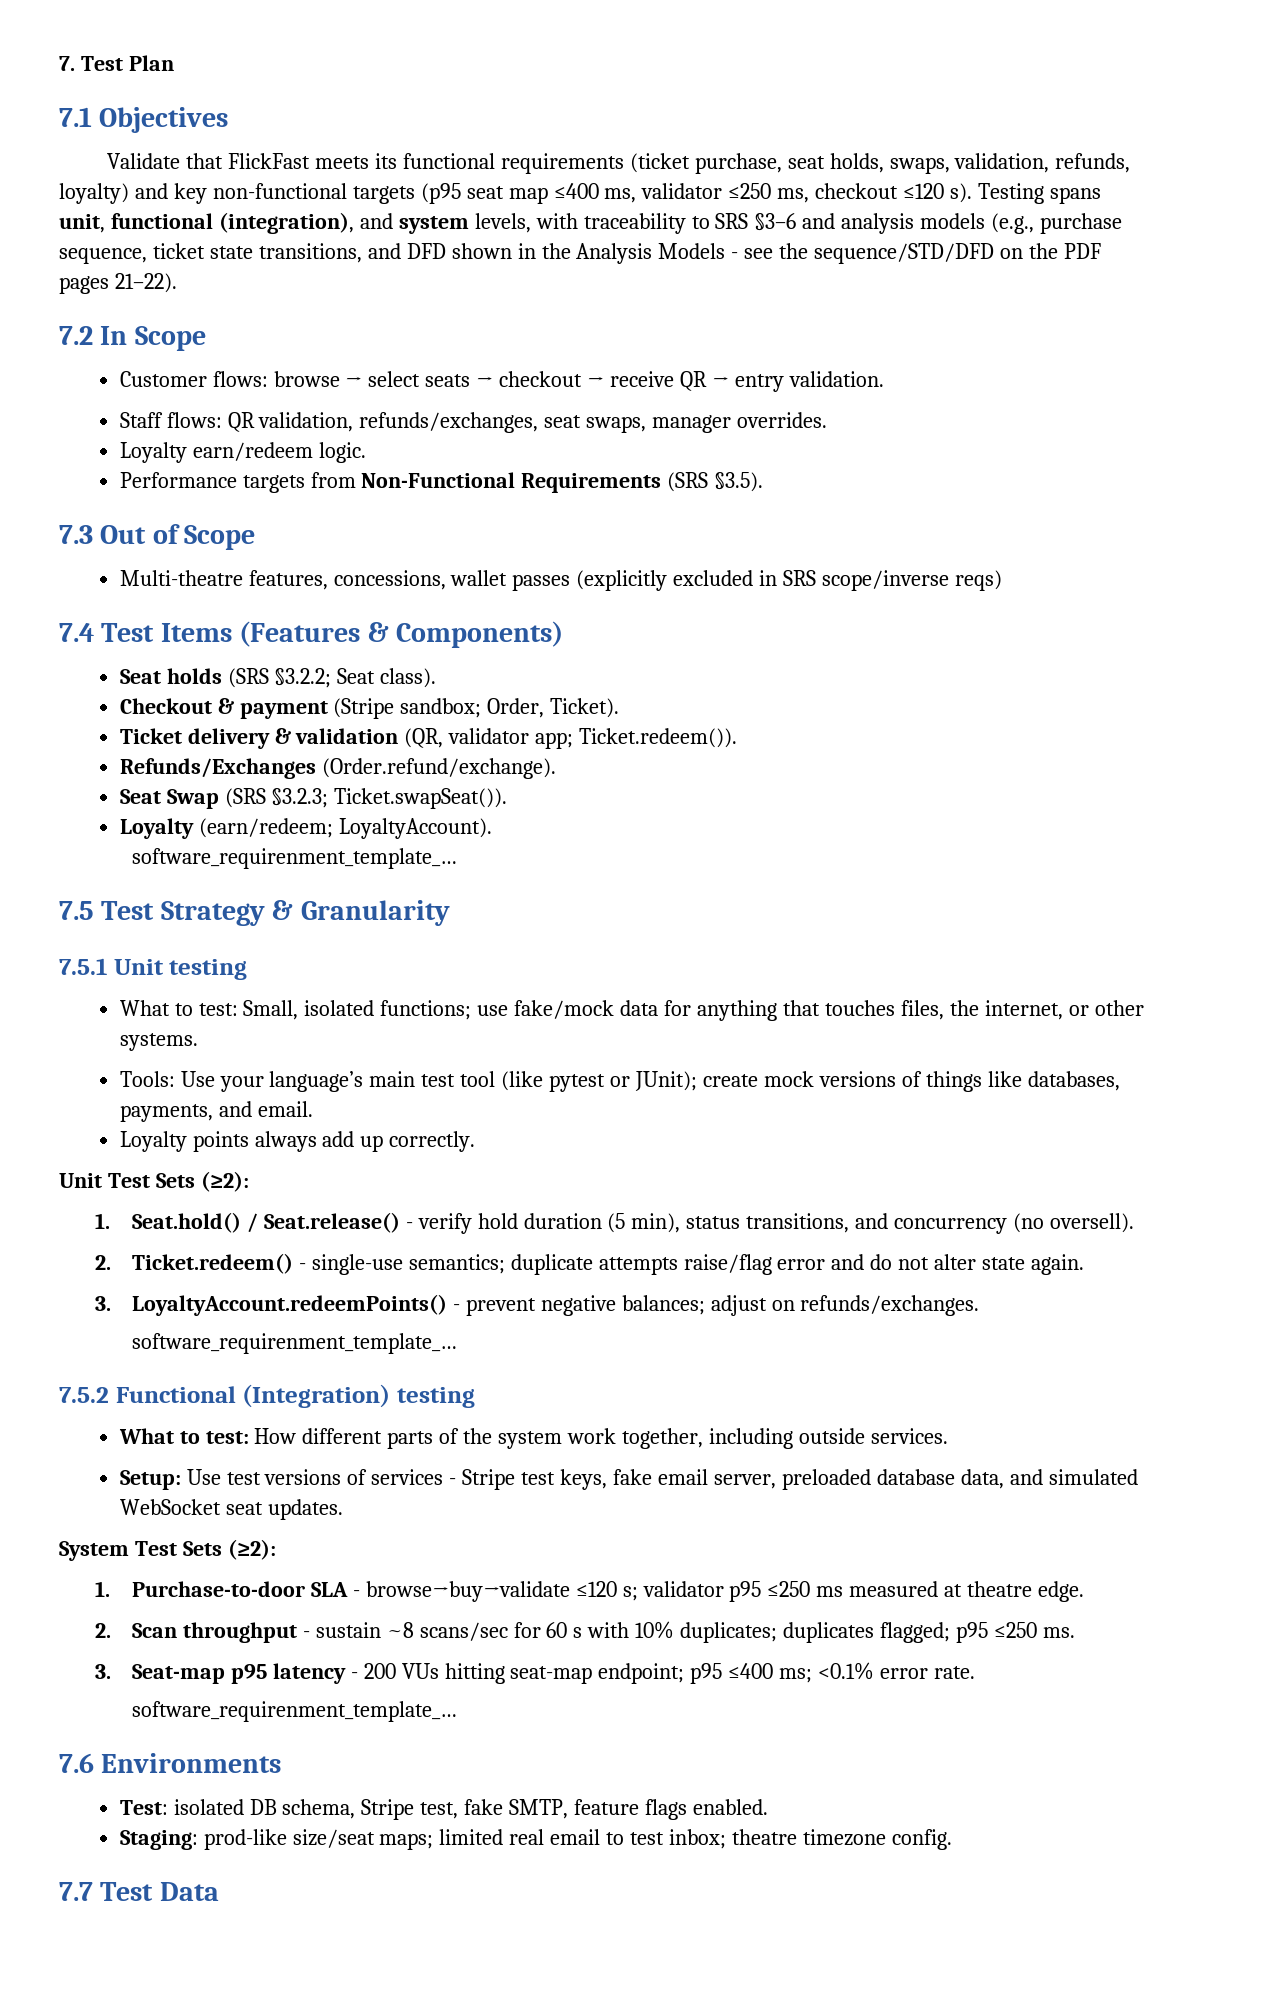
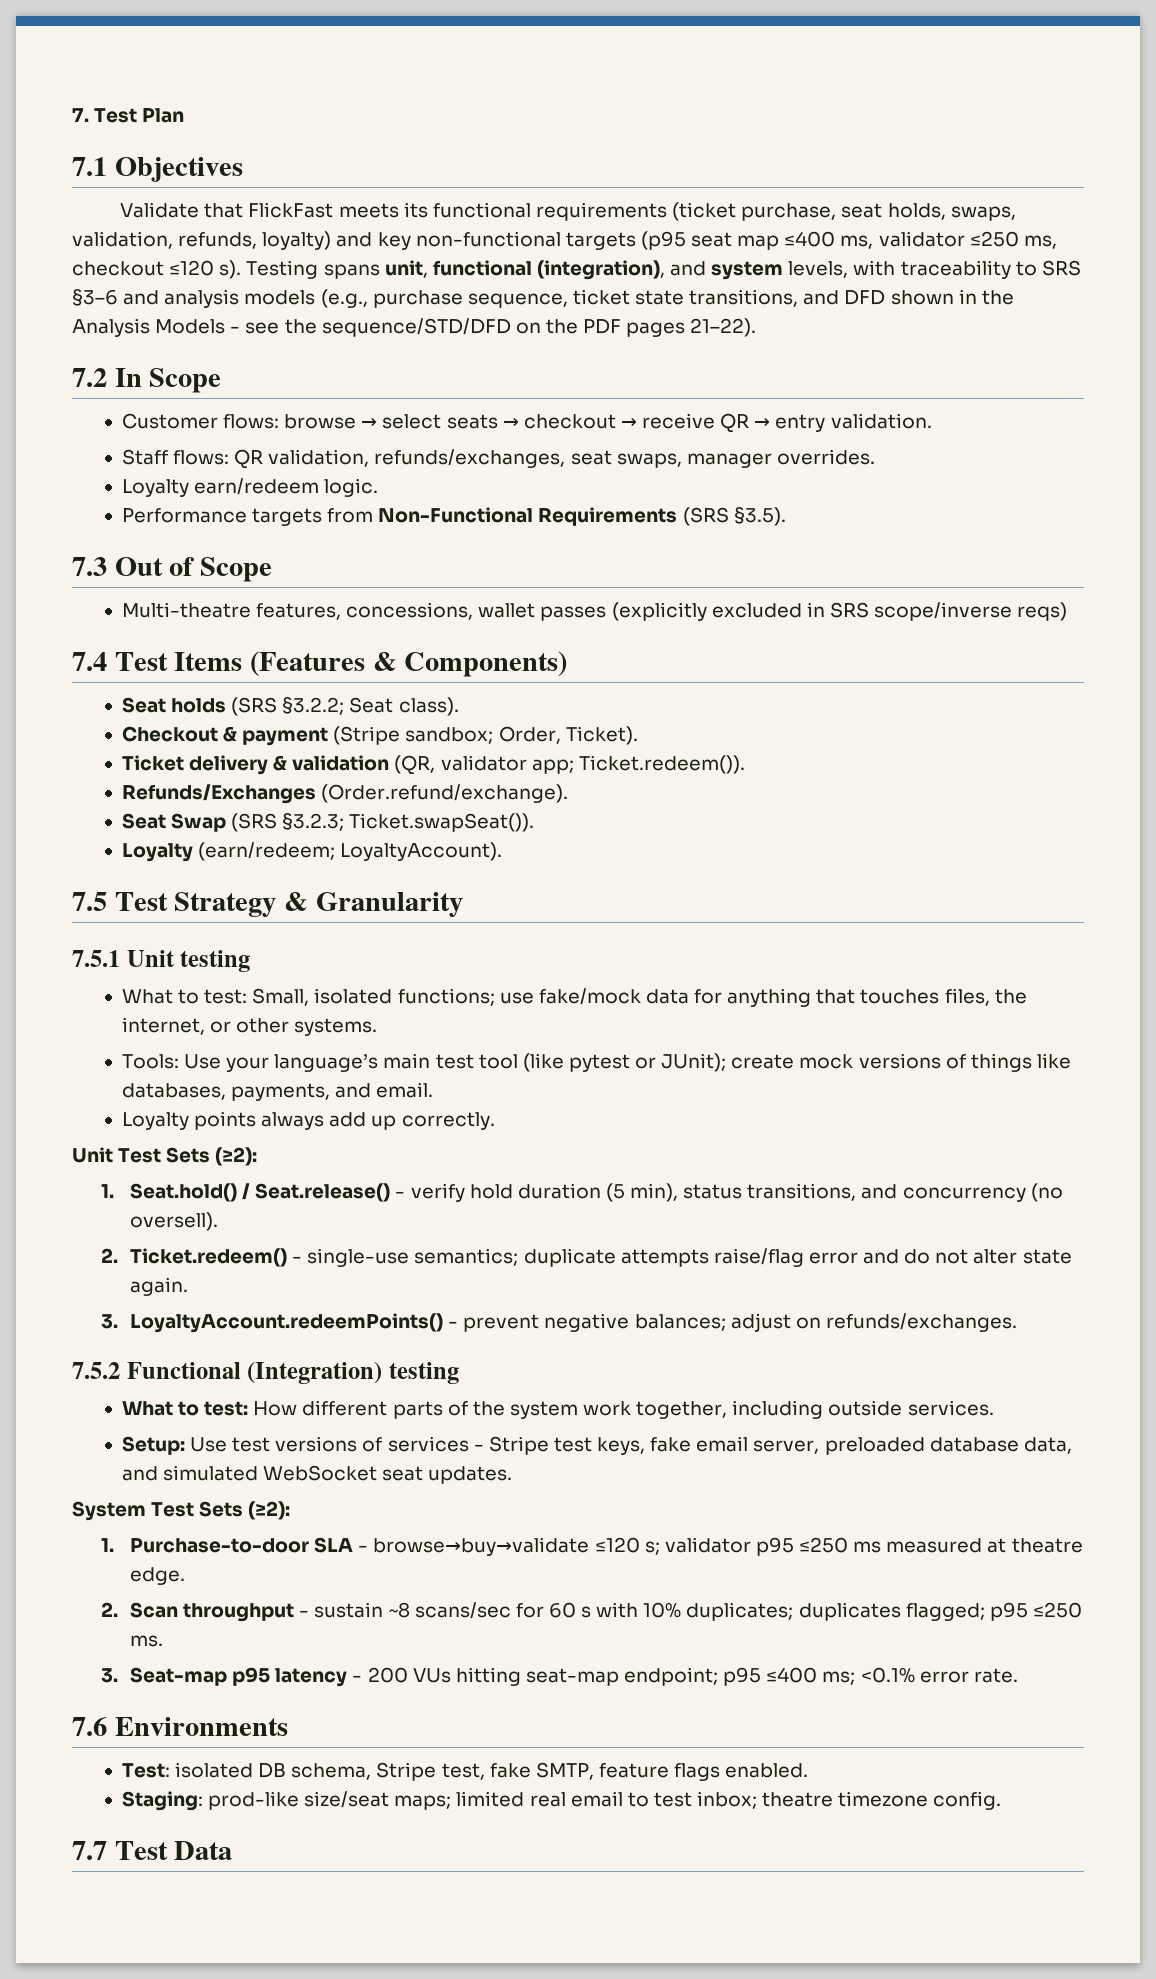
  Loyalty (earn/redeem; LoyaltyAccount).
- software_requirenment_template_…
  3. LoyaltyAccount.redeemPoints() - prevent negative balances; adjust on refunds/exchanges.
- software_requirenment_template_…
  3. Seat-map p95 latency - 200 VUs hitting seat-map endpoint; p95 ≤400 ms; <0.1% error rate.
- software_requirenment_template_…

